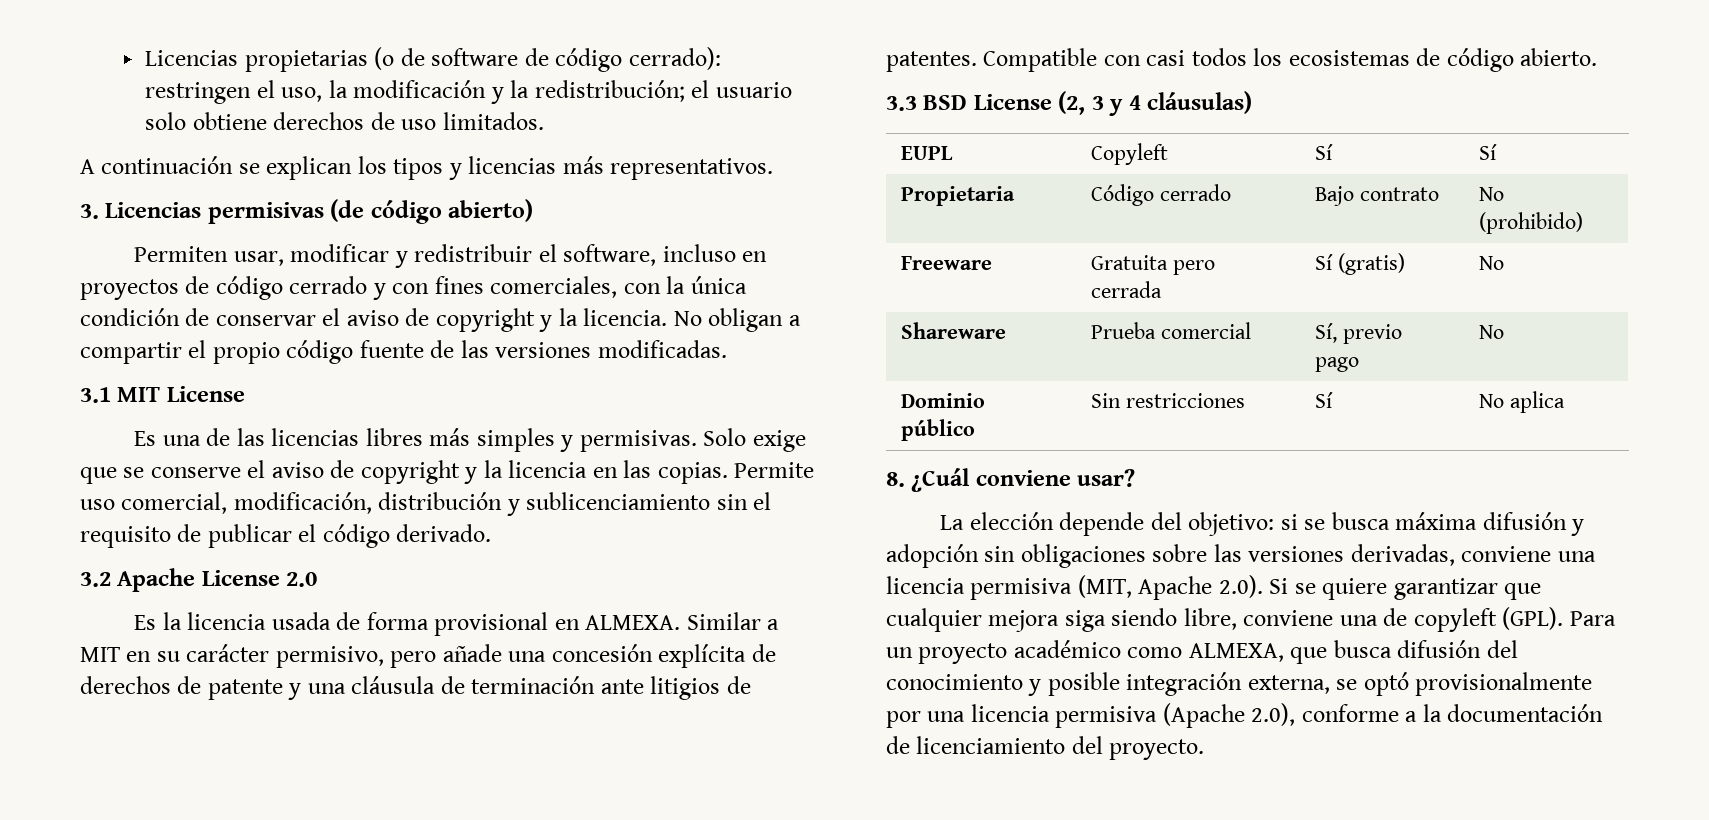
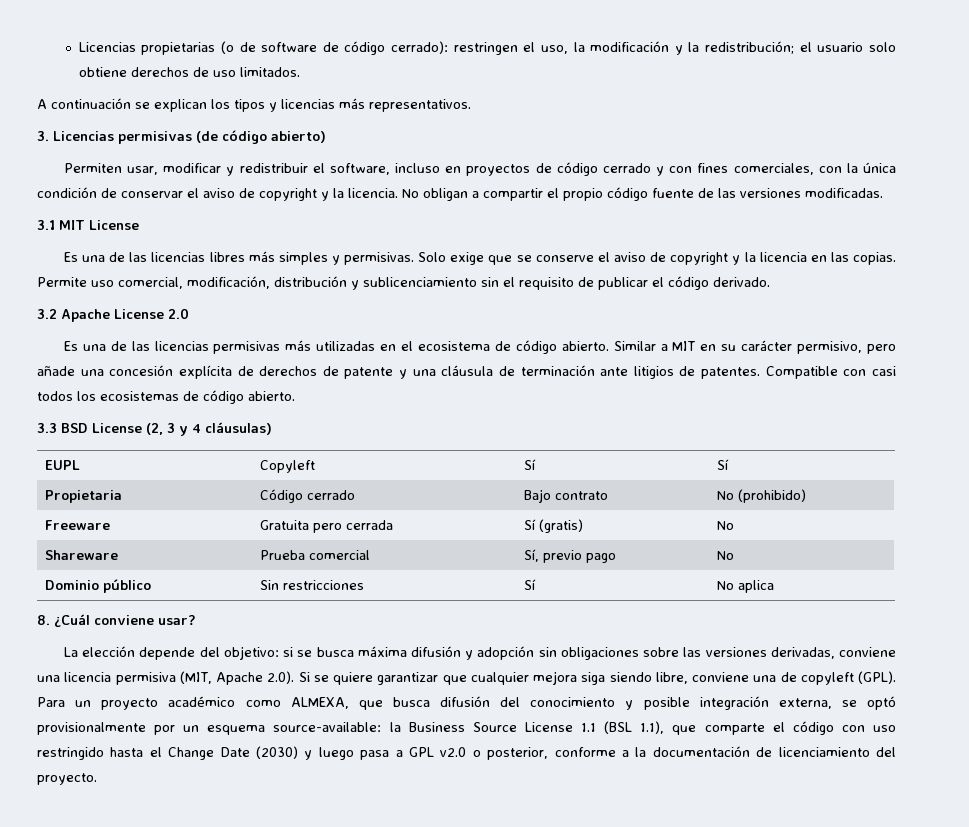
- Es la licencia usada de forma provisional en ALMEXA.
+ Es una de las licencias permisivas más utilizadas en el ecosistema de código abierto.
- Para un proyecto académico como ALMEXA, que busca difusión del conocimiento y posible integración externa, se optó provisionalmente por una licencia permisiva (Apache 2.0), conforme a la documentación de licenciamiento del proyecto.
+ Para un proyecto académico como ALMEXA, que busca difusión del conocimiento y posible integración externa, se optó provisionalmente por un esquema source-available: la Business Source License 1.1 (BSL 1.1), que comparte el código con uso restringido hasta el Change Date (2030) y luego pasa a GPL v2.0 o posterior, conforme a la documentación de licenciamiento del proyecto.

